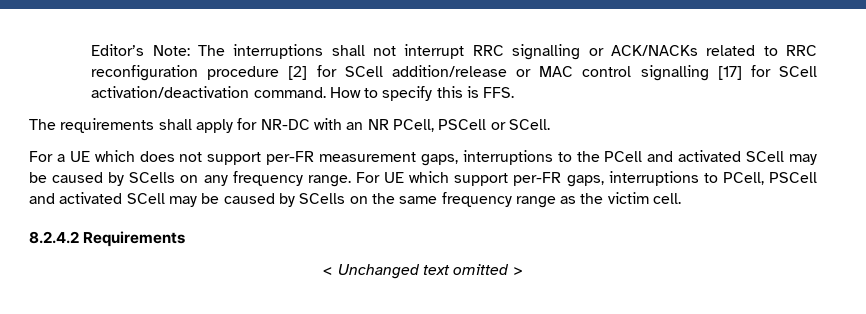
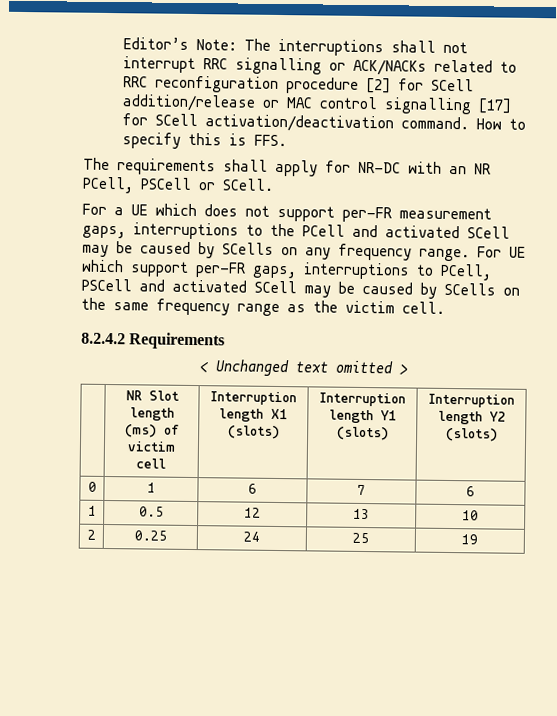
+ | NR Slot length (ms) of victim cell | Interruption length X1 (slots) | Interruption length Y1 (slots) | Interruption length Y2 (slots)
+ 0 | 1 | 6 | 7 | 6
+ 1 | 0.5 | 12 | 13 | 10
+ 2 | 0.25 | 24 | 25 | 19

